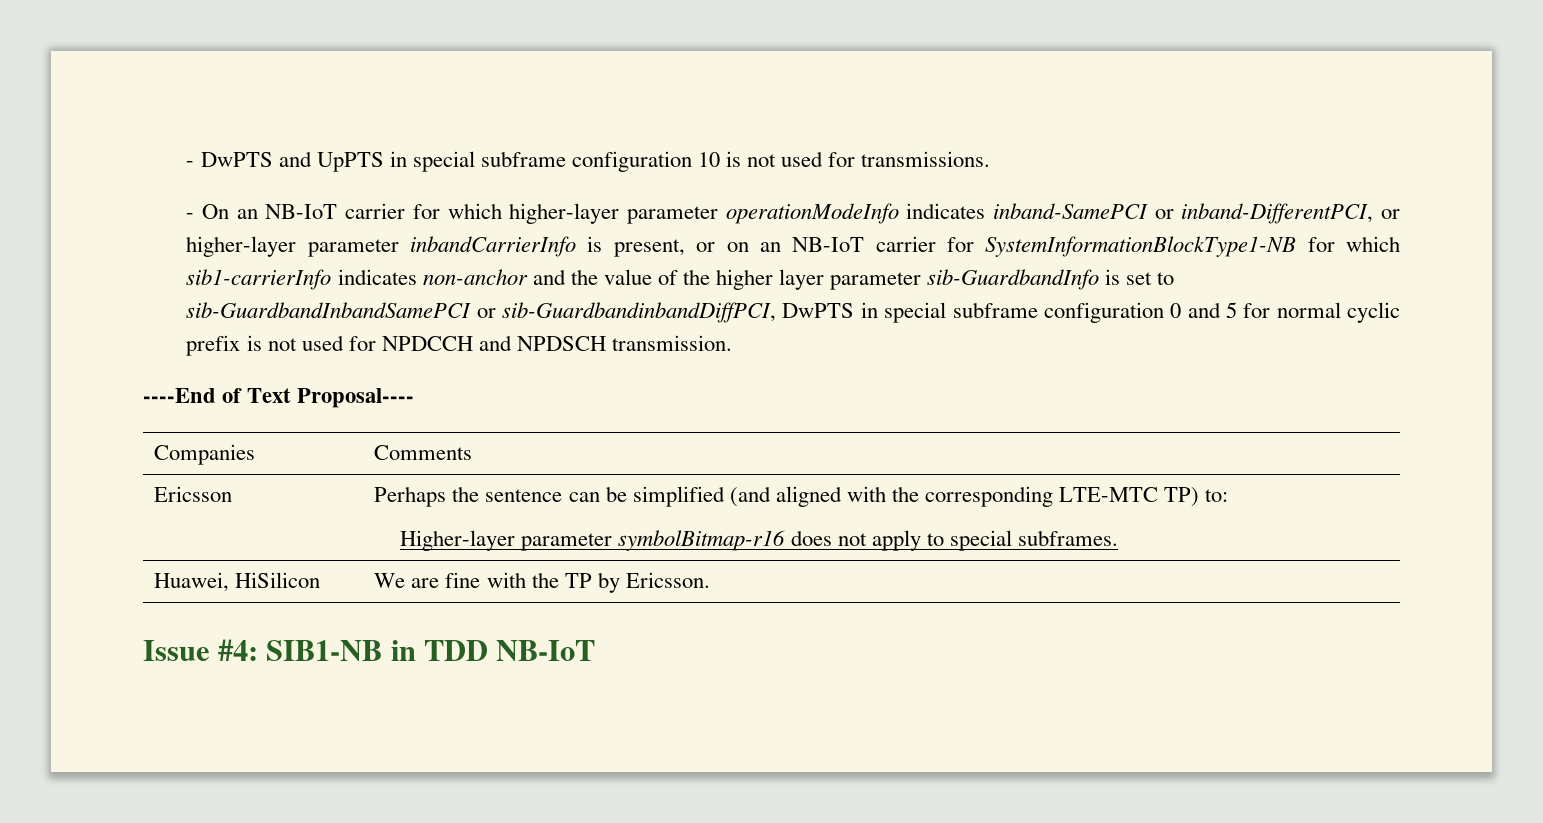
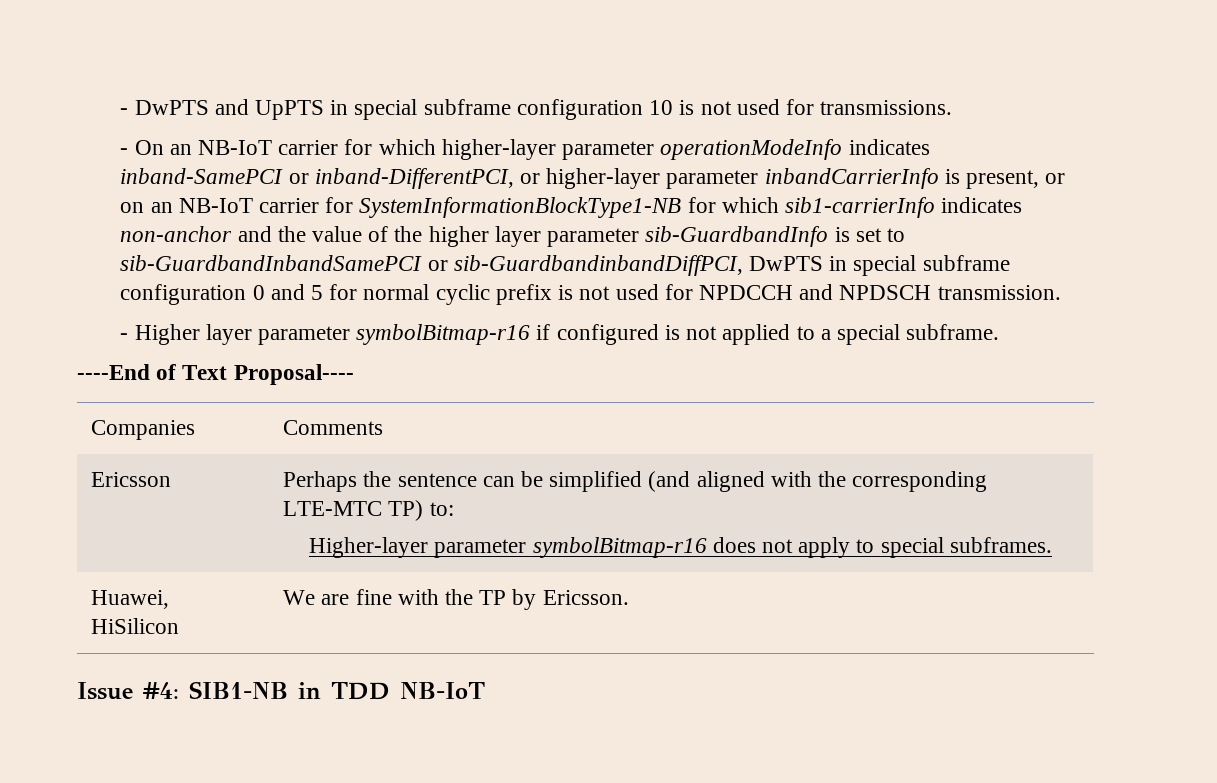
+ - Higher layer parameter symbolBitmap-r16 if configured is not applied to a special subframe.

